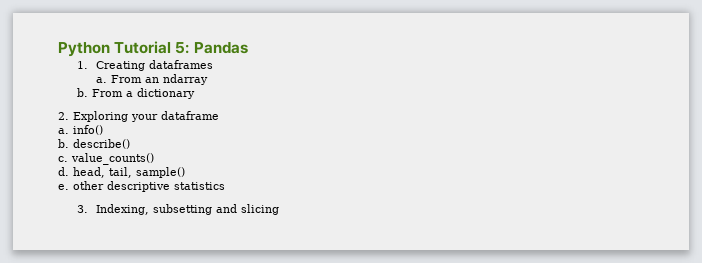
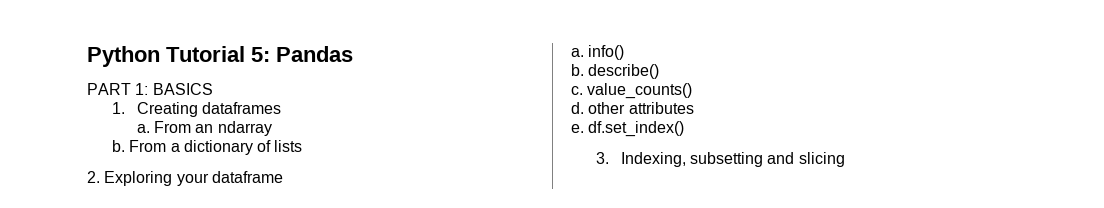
+ PART 1: BASICS
- From a dictionary
+ From a dictionary of lists
- d. head, tail, sample()
- e. other descriptive statistics
+ d. other attributes
+ e. df.set_index()

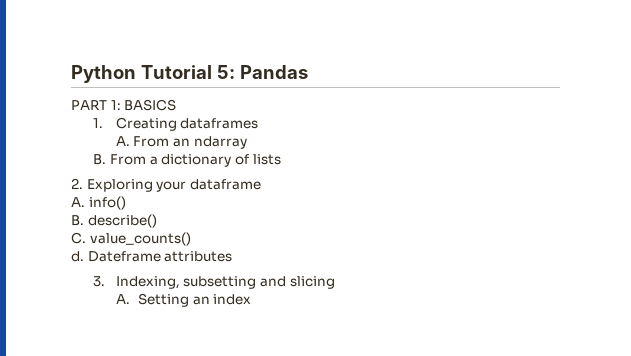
- a. From an ndarray
+ A. From an ndarray
- b. From a dictionary of lists
+ B. From a dictionary of lists
- a. info()
+ A. info()
- b. describe()
+ B. describe()
- c. value_counts()
+ C. value_counts()
- d. other attributes
+ d. Dateframe attributes
- e. df.set_index()
+ A. Setting an index

